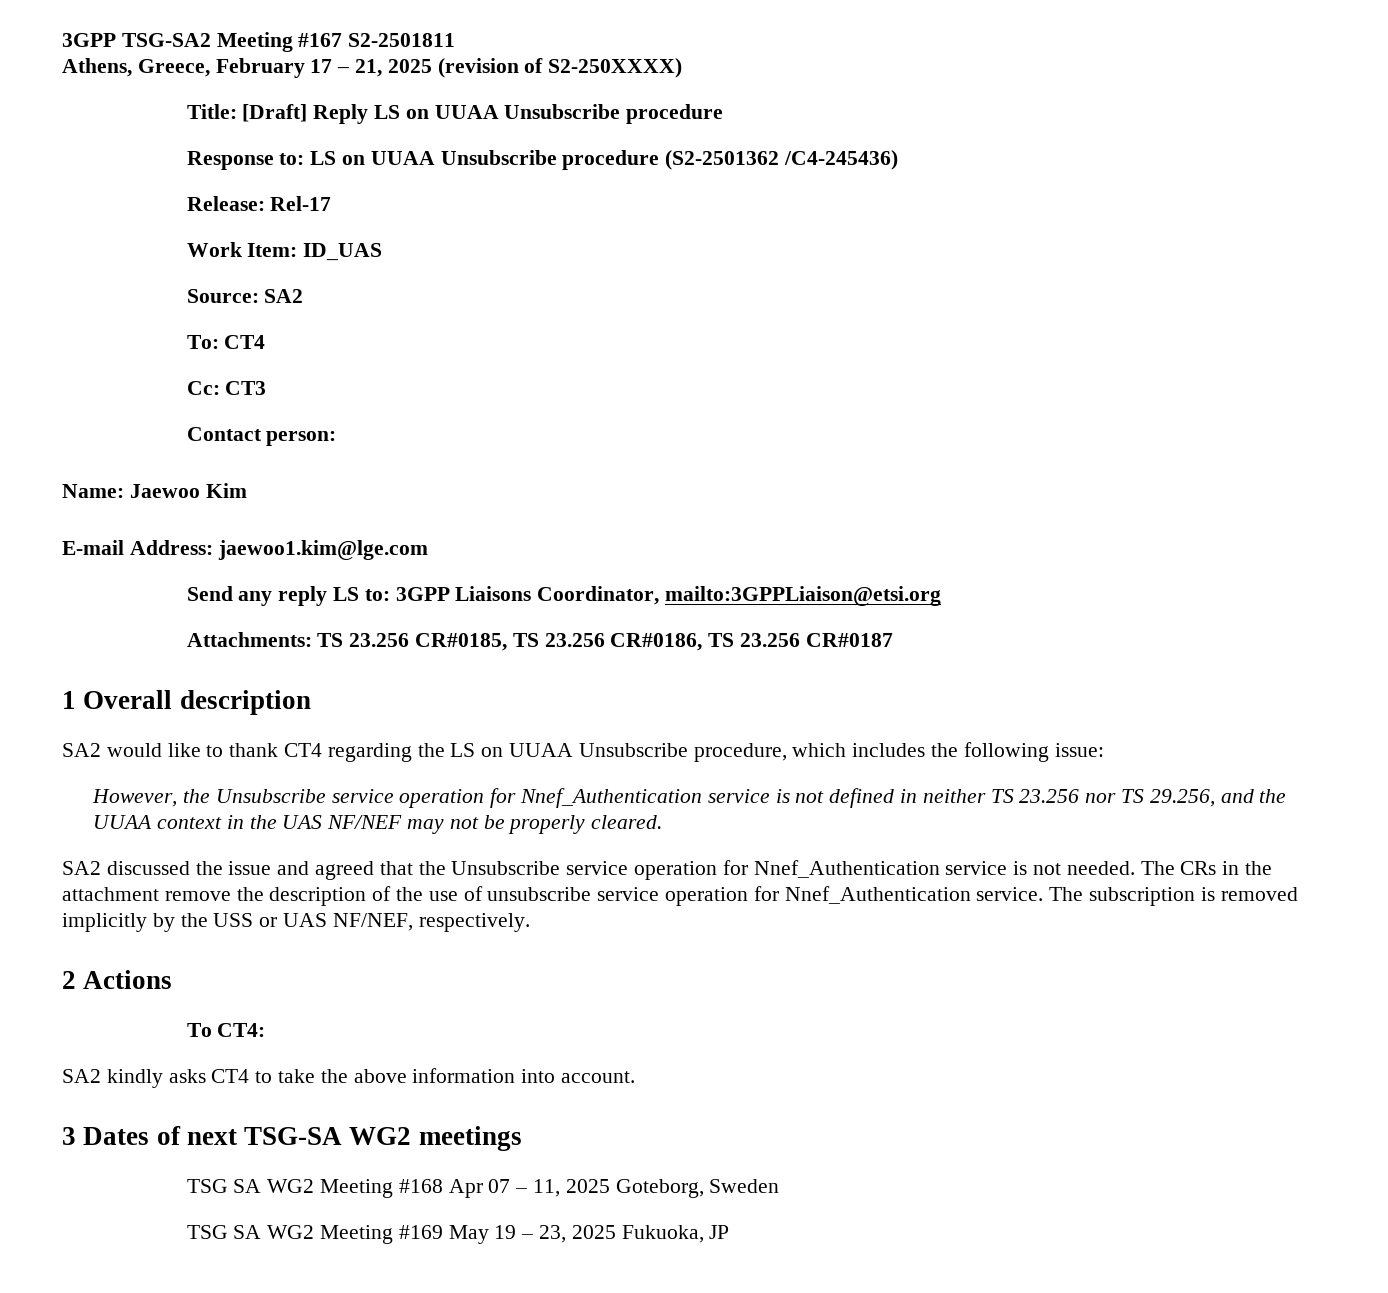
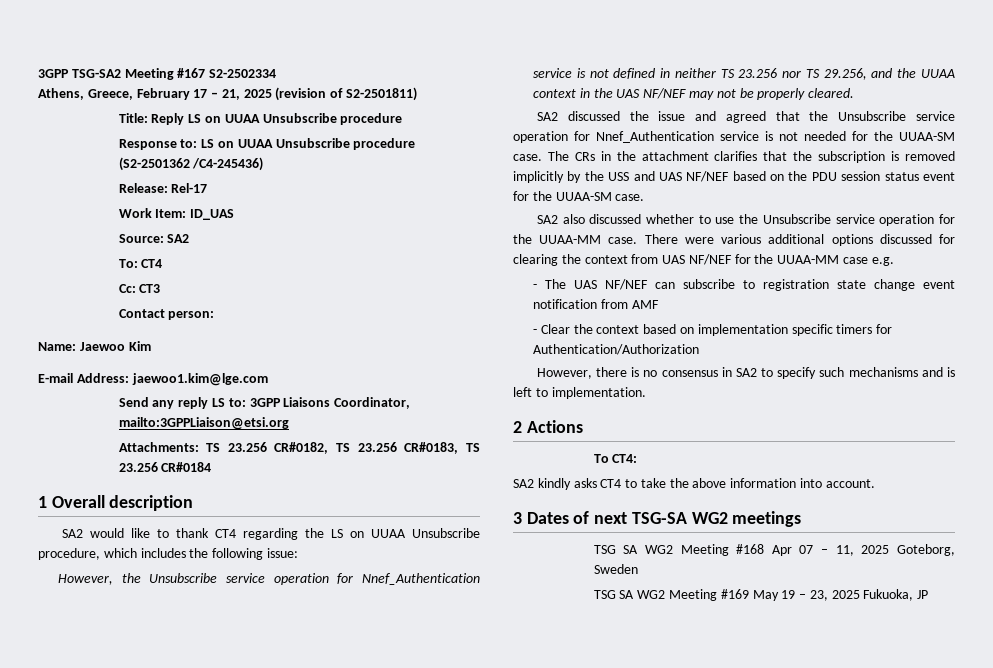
- 3GPP TSG-SA2 Meeting #167 S2-2501811
+ 3GPP TSG-SA2 Meeting #167 S2-2502334
- Athens, Greece, February 17 – 21, 2025 (revision of S2-250XXXX)
+ Athens, Greece, February 17 – 21, 2025 (revision of S2-2501811)
- Title: [Draft] Reply LS on UUAA Unsubscribe procedure
+ Title: Reply LS on UUAA Unsubscribe procedure
- Attachments: TS 23.256 CR#0185, TS 23.256 CR#0186, TS 23.256 CR#0187
+ Attachments: TS 23.256 CR#0182, TS 23.256 CR#0183, TS 23.256 CR#0184
- SA2 discussed the issue and agreed that the Unsubscribe service operation for Nnef_Authentication service is not needed.
+ SA2 discussed the issue and agreed that the Unsubscribe service operation for Nnef_Authentication service is not needed for the UUAA-SM case.
- The CRs in the attachment remove the description of the use of unsubscribe service operation for Nnef_Authentication service. The subscription is removed implicitly by the USS or UAS NF/NEF, respectively.
+ The CRs in the attachment clarifies that the subscription is removed implicitly by the USS and UAS NF/NEF based on the PDU session status event for the UUAA-SM case.
+ SA2 also discussed whether to use the Unsubscribe service operation for the UUAA-MM case. There were various additional options discussed for clearing the context from UAS NF/NEF for the UUAA-MM case e.g.
+ - The UAS NF/NEF can subscribe to registration state change event notification from AMF
+ - Clear the context based on implementation specific timers for Authentication/Authorization
+ However, there is no consensus in SA2 to specify such mechanisms and is left to implementation.

